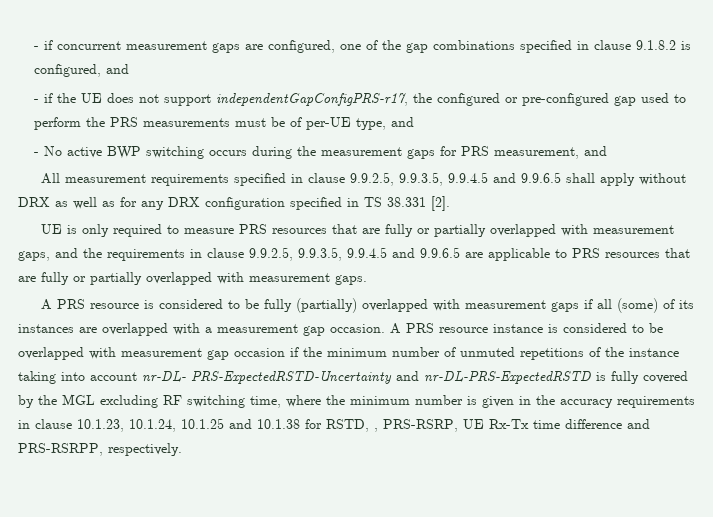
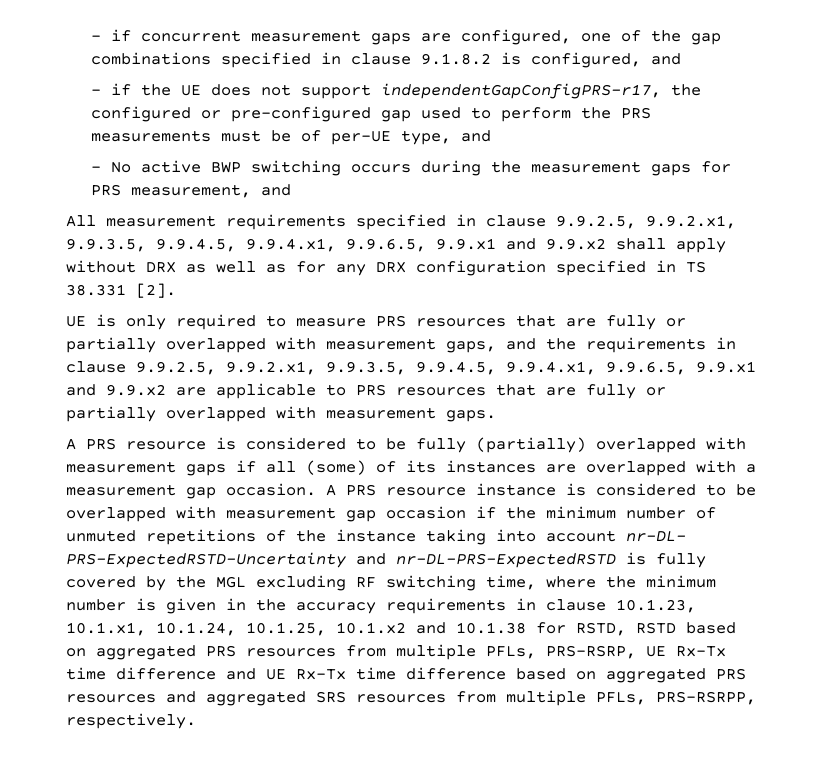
- All measurement requirements specified in clause 9.9.2.5, 9.9.3.5, 9.9.4.5 and 9.9.6.5 shall apply without DRX as well as for any DRX configuration specified in TS 38.331 [2].
+ All measurement requirements specified in clause 9.9.2.5, 9.9.2.x1, 9.9.3.5, 9.9.4.5, 9.9.4.x1, 9.9.6.5, 9.9.x1 and 9.9.x2 shall apply without DRX as well as for any DRX configuration specified in TS 38.331 [2].
- UE is only required to measure PRS resources that are fully or partially overlapped with measurement gaps, and the requirements in clause 9.9.2.5, 9.9.3.5, 9.9.4.5 and 9.9.6.5 are applicable to PRS resources that are fully or partially overlapped with measurement gaps.
+ UE is only required to measure PRS resources that are fully or partially overlapped with measurement gaps, and the requirements in clause 9.9.2.5, 9.9.2.x1, 9.9.3.5, 9.9.4.5, 9.9.4.x1, 9.9.6.5, 9.9.x1 and 9.9.x2 are applicable to PRS resources that are fully or partially overlapped with measurement gaps.
- A PRS resource instance is considered to be overlapped with measurement gap occasion if the minimum number of unmuted repetitions of the instance taking into account nr-DL- PRS-ExpectedRSTD-Uncertainty and nr-DL-PRS-ExpectedRSTD is fully covered by the MGL excluding RF switching time, where the minimum number is given in the accuracy requirements in clause 10.1.23, 10.1.24, 10.1.25 and 10.1.38 for RSTD, , PRS-RSRP, UE Rx-Tx time difference and PRS-RSRPP, respectively.
+ A PRS resource instance is considered to be overlapped with measurement gap occasion if the minimum number of unmuted repetitions of the instance taking into account nr-DL- PRS-ExpectedRSTD-Uncertainty and nr-DL-PRS-ExpectedRSTD is fully covered by the MGL excluding RF switching time, where the minimum number is given in the accuracy requirements in clause 10.1.23, 10.1.x1, 10.1.24, 10.1.25, 10.1.x2 and 10.1.38 for RSTD, RSTD based on aggregated PRS resources from multiple PFLs, PRS-RSRP, UE Rx-Tx time difference and UE Rx-Tx time difference based on aggregated PRS resources and aggregated SRS resources from multiple PFLs, PRS-RSRPP, respectively.

